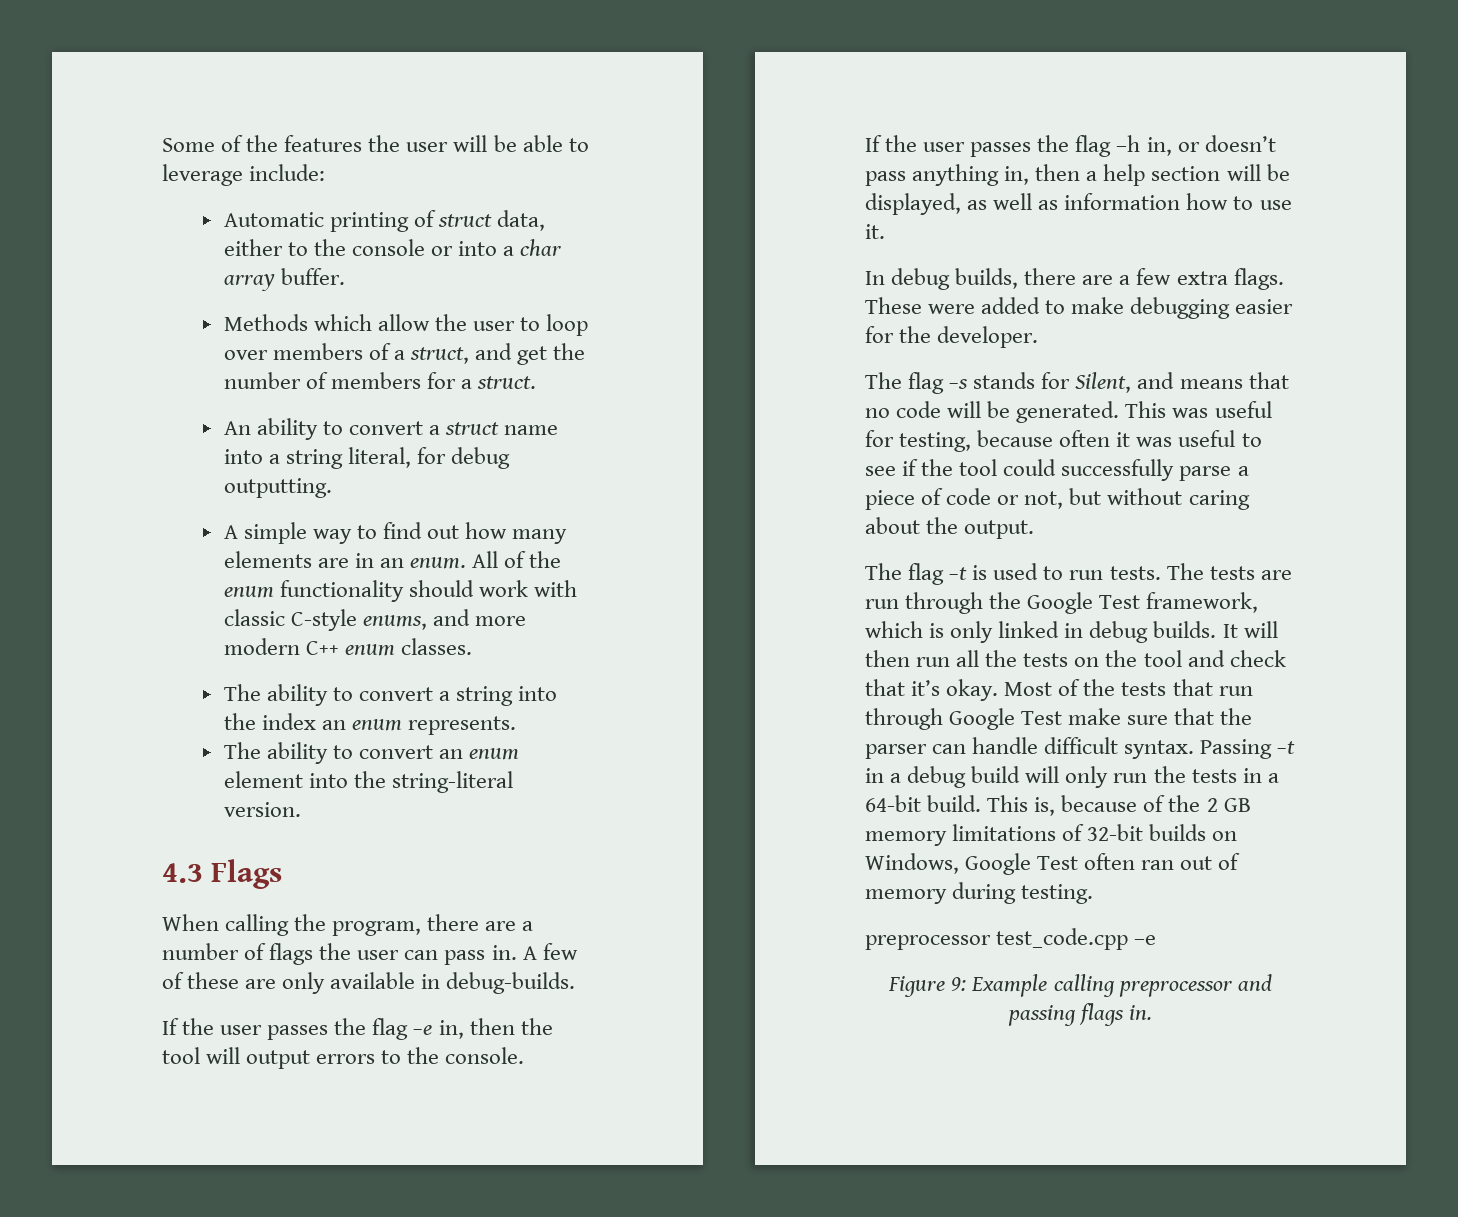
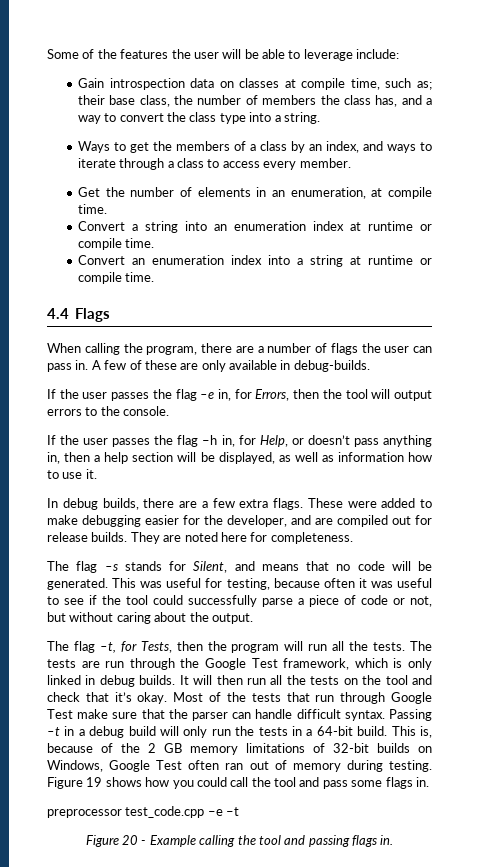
- Automatic printing of struct data, either to the console or into a char array buffer.
- Methods which allow the user to loop over members of a struct, and get the number of members for a struct.
- An ability to convert a struct name into a string literal, for debug outputting.
- A simple way to find out how many elements are in an enum. All of the enum functionality should work with classic C-style enums, and more modern C++ enum classes.
- The ability to convert a string into the index an enum represents.
- The ability to convert an enum element into the string-literal version.
- 4.3 Flags
+ Gain introspection data on classes at compile time, such as; their base class, the number of members the class has, and a way to convert the class type into a string.
+ Ways to get the members of a class by an index, and ways to iterate through a class to access every member.
+ Get the number of elements in an enumeration, at compile time.
+ Convert a string into an enumeration index at runtime or compile time.
+ Convert an enumeration index into a string at runtime or compile time.
+ 4.4 Flags
- If the user passes the flag –e in, then the tool will output errors to the console.
+ If the user passes the flag –e in, for Errors, then the tool will output errors to the console.
- If the user passes the flag –h in, or doesn’t pass anything in, then a help section will be displayed, as well as information how to use it.
+ If the user passes the flag –h in, for Help, or doesn’t pass anything in, then a help section will be displayed, as well as information how to use it.
- These were added to make debugging easier for the developer.
+ These were added to make debugging easier for the developer, and are compiled out for release builds. They are noted here for completeness.
- The flag –t is used to run tests.
+ The flag –t, for Tests, then the program will run all the tests.
+ Figure 19 shows how you could call the tool and pass some flags in.
- preprocessor test_code.cpp –e
- Figure 9: Example calling preprocessor and passing flags in.
+ preprocessor test_code.cpp –e –t
+ Figure 20 - Example calling the tool and passing flags in.

